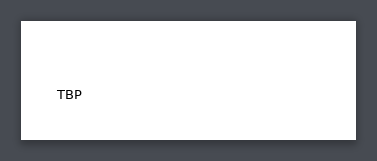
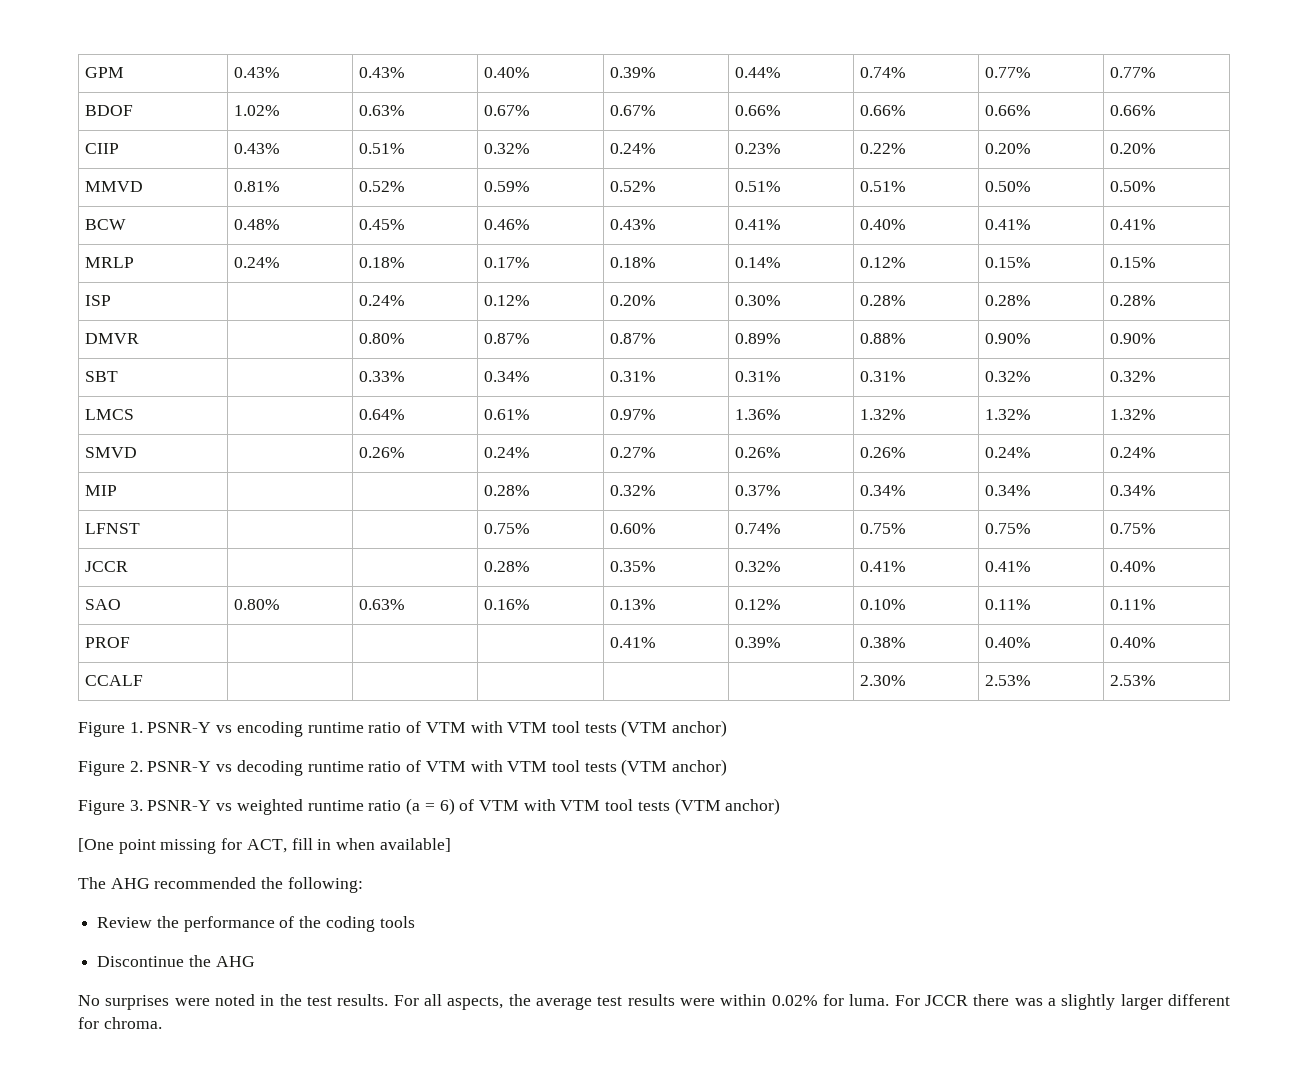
- TBP
+ GPM | 0.43% | 0.43% | 0.40% | 0.39% | 0.44% | 0.74% | 0.77% | 0.77%
+ BDOF | 1.02% | 0.63% | 0.67% | 0.67% | 0.66% | 0.66% | 0.66% | 0.66%
+ CIIP | 0.43% | 0.51% | 0.32% | 0.24% | 0.23% | 0.22% | 0.20% | 0.20%
+ MMVD | 0.81% | 0.52% | 0.59% | 0.52% | 0.51% | 0.51% | 0.50% | 0.50%
+ BCW | 0.48% | 0.45% | 0.46% | 0.43% | 0.41% | 0.40% | 0.41% | 0.41%
+ MRLP | 0.24% | 0.18% | 0.17% | 0.18% | 0.14% | 0.12% | 0.15% | 0.15%
+ ISP | | 0.24% | 0.12% | 0.20% | 0.30% | 0.28% | 0.28% | 0.28%
+ DMVR | | 0.80% | 0.87% | 0.87% | 0.89% | 0.88% | 0.90% | 0.90%
+ SBT | | 0.33% | 0.34% | 0.31% | 0.31% | 0.31% | 0.32% | 0.32%
+ LMCS | | 0.64% | 0.61% | 0.97% | 1.36% | 1.32% | 1.32% | 1.32%
+ SMVD | | 0.26% | 0.24% | 0.27% | 0.26% | 0.26% | 0.24% | 0.24%
+ MIP | | | 0.28% | 0.32% | 0.37% | 0.34% | 0.34% | 0.34%
+ LFNST | | | 0.75% | 0.60% | 0.74% | 0.75% | 0.75% | 0.75%
+ JCCR | | | 0.28% | 0.35% | 0.32% | 0.41% | 0.41% | 0.40%
+ SAO | 0.80% | 0.63% | 0.16% | 0.13% | 0.12% | 0.10% | 0.11% | 0.11%
+ PROF | | | | 0.41% | 0.39% | 0.38% | 0.40% | 0.40%
+ CCALF | | | | | | 2.30% | 2.53% | 2.53%
+ Figure 1. PSNR-Y vs encoding runtime ratio of VTM with VTM tool tests (VTM anchor)
+ Figure 2. PSNR-Y vs decoding runtime ratio of VTM with VTM tool tests (VTM anchor)
+ Figure 3. PSNR-Y vs weighted runtime ratio (a = 6) of VTM with VTM tool tests (VTM anchor)
+ [One point missing for ACT, fill in when available]
+ The AHG recommended the following:
+ Review the performance of the coding tools
+ Discontinue the AHG
+ No surprises were noted in the test results. For all aspects, the average test results were within 0.02% for luma. For JCCR there was a slightly larger different for chroma.

